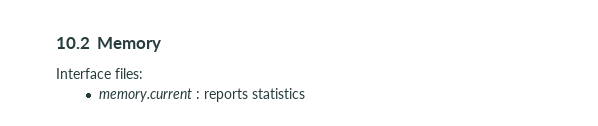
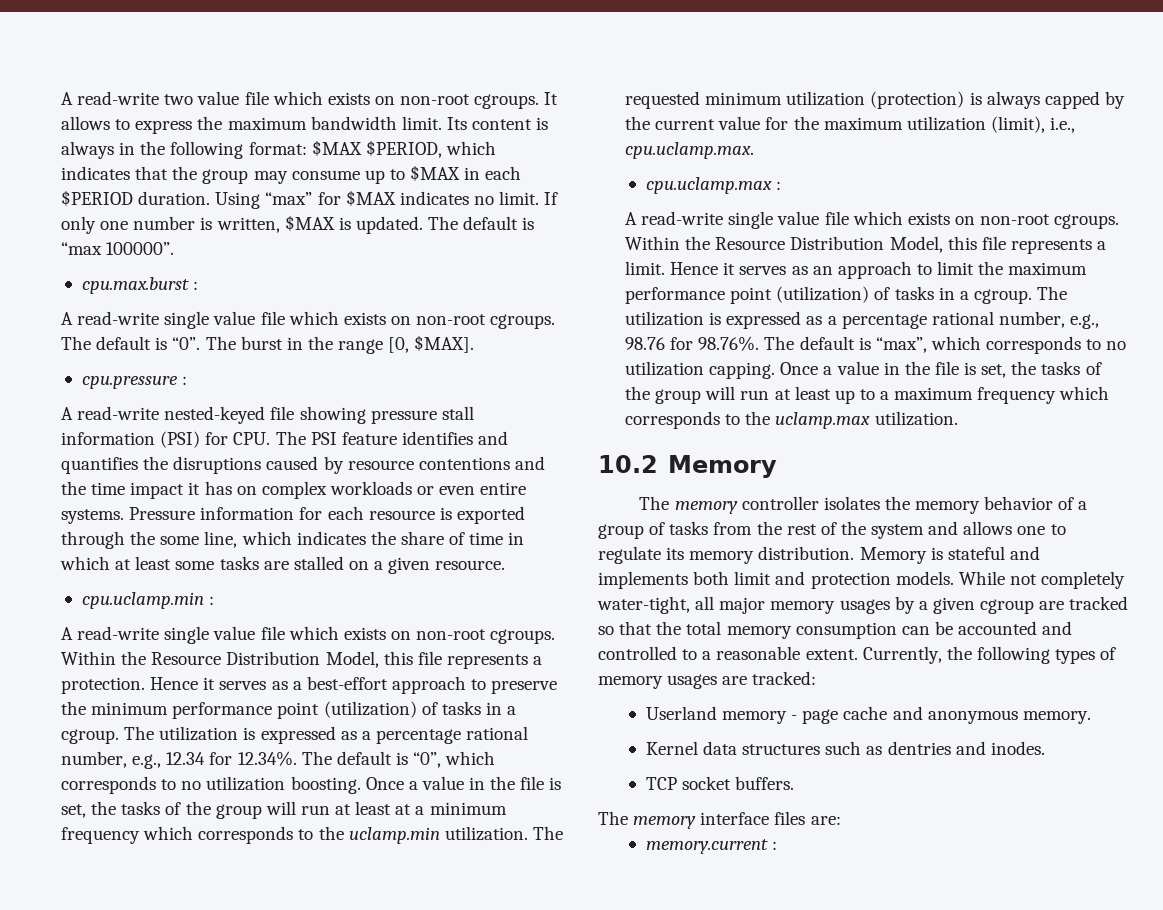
+ A read-write two value file which exists on non-root cgroups. It allows to express the maximum bandwidth limit. Its content is always in the following format: $MAX $PERIOD, which indicates that the group may consume up to $MAX in each $PERIOD duration. Using “max” for $MAX indicates no limit. If only one number is written, $MAX is updated. The default is “max 100000”.
+ cpu.max.burst :
+ A read-write single value file which exists on non-root cgroups. The default is “0”. The burst in the range [0, $MAX].
+ cpu.pressure :
+ A read-write nested-keyed file showing pressure stall information (PSI) for CPU. The PSI feature identifies and quantifies the disruptions caused by resource contentions and the time impact it has on complex workloads or even entire systems. Pressure information for each resource is exported through the some line, which indicates the share of time in which at least some tasks are stalled on a given resource.
+ cpu.uclamp.min :
+ A read-write single value file which exists on non-root cgroups. Within the Resource Distribution Model, this file represents a protection. Hence it serves as a best-effort approach to preserve the minimum performance point (utilization) of tasks in a cgroup. The utilization is expressed as a percentage rational number, e.g., 12.34 for 12.34%. The default is “0”, which corresponds to no utilization boosting. Once a value in the file is set, the tasks of the group will run at least at a minimum frequency which corresponds to the uclamp.min utilization. The requested minimum utilization (protection) is always capped by the current value for the maximum utilization (limit), i.e., cpu.uclamp.max.
+ cpu.uclamp.max :
+ A read-write single value file which exists on non-root cgroups. Within the Resource Distribution Model, this file represents a limit. Hence it serves as an approach to limit the maximum performance point (utilization) of tasks in a cgroup. The utilization is expressed as a percentage rational number, e.g., 98.76 for 98.76%. The default is “max”, which corresponds to no utilization capping. Once a value in the file is set, the tasks of the group will run at least up to a maximum frequency which corresponds to the uclamp.max utilization.
  10.2 Memory
- Interface files:
+ The memory controller isolates the memory behavior of a group of tasks from the rest of the system and allows one to regulate its memory distribution. Memory is stateful and implements both limit and protection models. While not completely water-tight, all major memory usages by a given cgroup are tracked so that the total memory consumption can be accounted and controlled to a reasonable extent. Currently, the following types of memory usages are tracked:
+ Userland memory - page cache and anonymous memory.
+ Kernel data structures such as dentries and inodes.
+ TCP socket buffers.
+ The memory interface files are:
- memory.current : reports statistics
+ memory.current :

